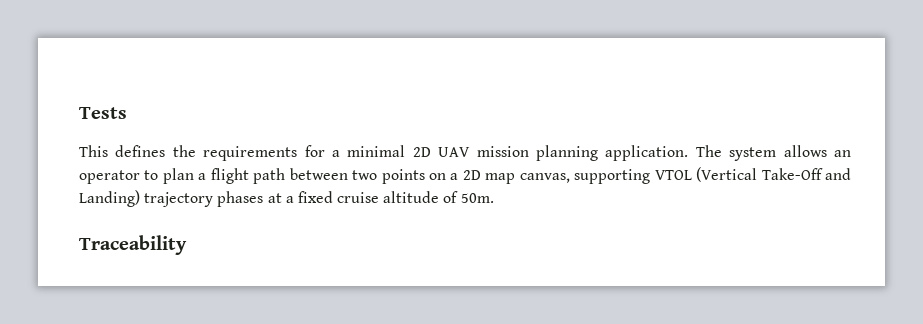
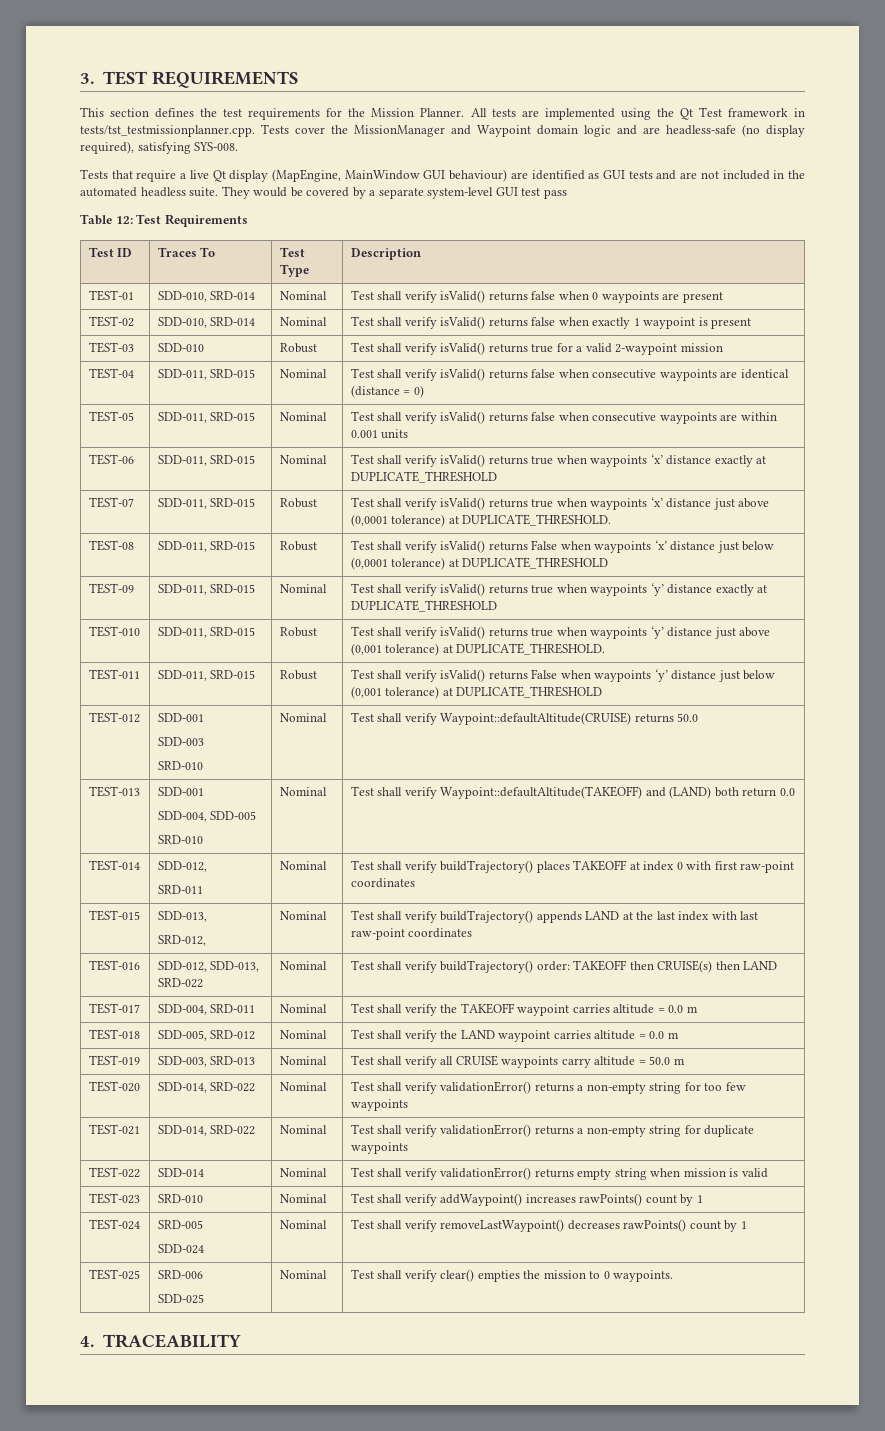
- Tests
+ 3. TEST REQUIREMENTS
- This defines the requirements for a minimal 2D UAV mission planning application. The system allows an operator to plan a flight path between two points on a 2D map canvas, supporting VTOL (Vertical Take-Off and Landing) trajectory phases at a fixed cruise altitude of 50m.
- Traceability
+ This section defines the test requirements for the Mission Planner. All tests are implemented using the Qt Test framework in tests/tst_testmissionplanner.cpp. Tests cover the MissionManager and Waypoint domain logic and are headless-safe (no display required), satisfying SYS-008.
+ Tests that require a live Qt display (MapEngine, MainWindow GUI behaviour) are identified as GUI tests and are not included in the automated headless suite. They would be covered by a separate system-level GUI test pass
+ Table 12: Test Requirements
+ Test ID | Traces To | Test Type | Description
+ TEST-01 | SDD-010, SRD-014 | Nominal | Test shall verify isValid() returns false when 0 waypoints are present
+ TEST-02 | SDD-010, SRD-014 | Nominal | Test shall verify isValid() returns false when exactly 1 waypoint is present
+ TEST-03 | SDD-010 | Robust | Test shall verify isValid() returns true for a valid 2-waypoint mission
+ TEST-04 | SDD-011, SRD-015 | Nominal | Test shall verify isValid() returns false when consecutive waypoints are identical (distance = 0)
+ TEST-05 | SDD-011, SRD-015 | Nominal | Test shall verify isValid() returns false when consecutive waypoints are within 0.001 units
+ TEST-06 | SDD-011, SRD-015 | Nominal | Test shall verify isValid() returns true when waypoints ‘x’ distance exactly at DUPLICATE_THRESHOLD
+ TEST-07 | SDD-011, SRD-015 | Robust | Test shall verify isValid() returns true when waypoints ‘x’ distance just above (0,0001 tolerance) at DUPLICATE_THRESHOLD.
+ TEST-08 | SDD-011, SRD-015 | Robust | Test shall verify isValid() returns False when waypoints ‘x’ distance just below (0,0001 tolerance) at DUPLICATE_THRESHOLD
+ TEST-09 | SDD-011, SRD-015 | Nominal | Test shall verify isValid() returns true when waypoints ‘y’ distance exactly at DUPLICATE_THRESHOLD
+ TEST-010 | SDD-011, SRD-015 | Robust | Test shall verify isValid() returns true when waypoints ‘y’ distance just above (0,001 tolerance) at DUPLICATE_THRESHOLD.
+ TEST-011 | SDD-011, SRD-015 | Robust | Test shall verify isValid() returns False when waypoints ‘y’ distance just below (0,001 tolerance) at DUPLICATE_THRESHOLD
+ TEST-012 | SDD-001
+ SDD-003
+ SRD-010 | Nominal | Test shall verify Waypoint::defaultAltitude(CRUISE) returns 50.0
+ TEST-013 | SDD-001
+ SDD-004, SDD-005
+ SRD-010 | Nominal | Test shall verify Waypoint::defaultAltitude(TAKEOFF) and (LAND) both return 0.0
+ TEST-014 | SDD-012,
+ SRD-011 | Nominal | Test shall verify buildTrajectory() places TAKEOFF at index 0 with first raw-point coordinates
+ TEST-015 | SDD-013,
+ SRD-012, | Nominal | Test shall verify buildTrajectory() appends LAND at the last index with last raw-point coordinates
+ TEST-016 | SDD-012, SDD-013, SRD-022 | Nominal | Test shall verify buildTrajectory() order: TAKEOFF then CRUISE(s) then LAND
+ TEST-017 | SDD-004, SRD-011 | Nominal | Test shall verify the TAKEOFF waypoint carries altitude = 0.0 m
+ TEST-018 | SDD-005, SRD-012 | Nominal | Test shall verify the LAND waypoint carries altitude = 0.0 m
+ TEST-019 | SDD-003, SRD-013 | Nominal | Test shall verify all CRUISE waypoints carry altitude = 50.0 m
+ TEST-020 | SDD-014, SRD-022 | Nominal | Test shall verify validationError() returns a non-empty string for too few waypoints
+ TEST-021 | SDD-014, SRD-022 | Nominal | Test shall verify validationError() returns a non-empty string for duplicate waypoints
+ TEST-022 | SDD-014 | Nominal | Test shall verify validationError() returns empty string when mission is valid
+ TEST-023 | SRD-010 | Nominal | Test shall verify addWaypoint() increases rawPoints() count by 1
+ TEST-024 | SRD-005
+ SDD-024 | Nominal | Test shall verify removeLastWaypoint() decreases rawPoints() count by 1
+ TEST-025 | SRD-006
+ SDD-025 | Nominal | Test shall verify clear() empties the mission to 0 waypoints.
+ 4. TRACEABILITY

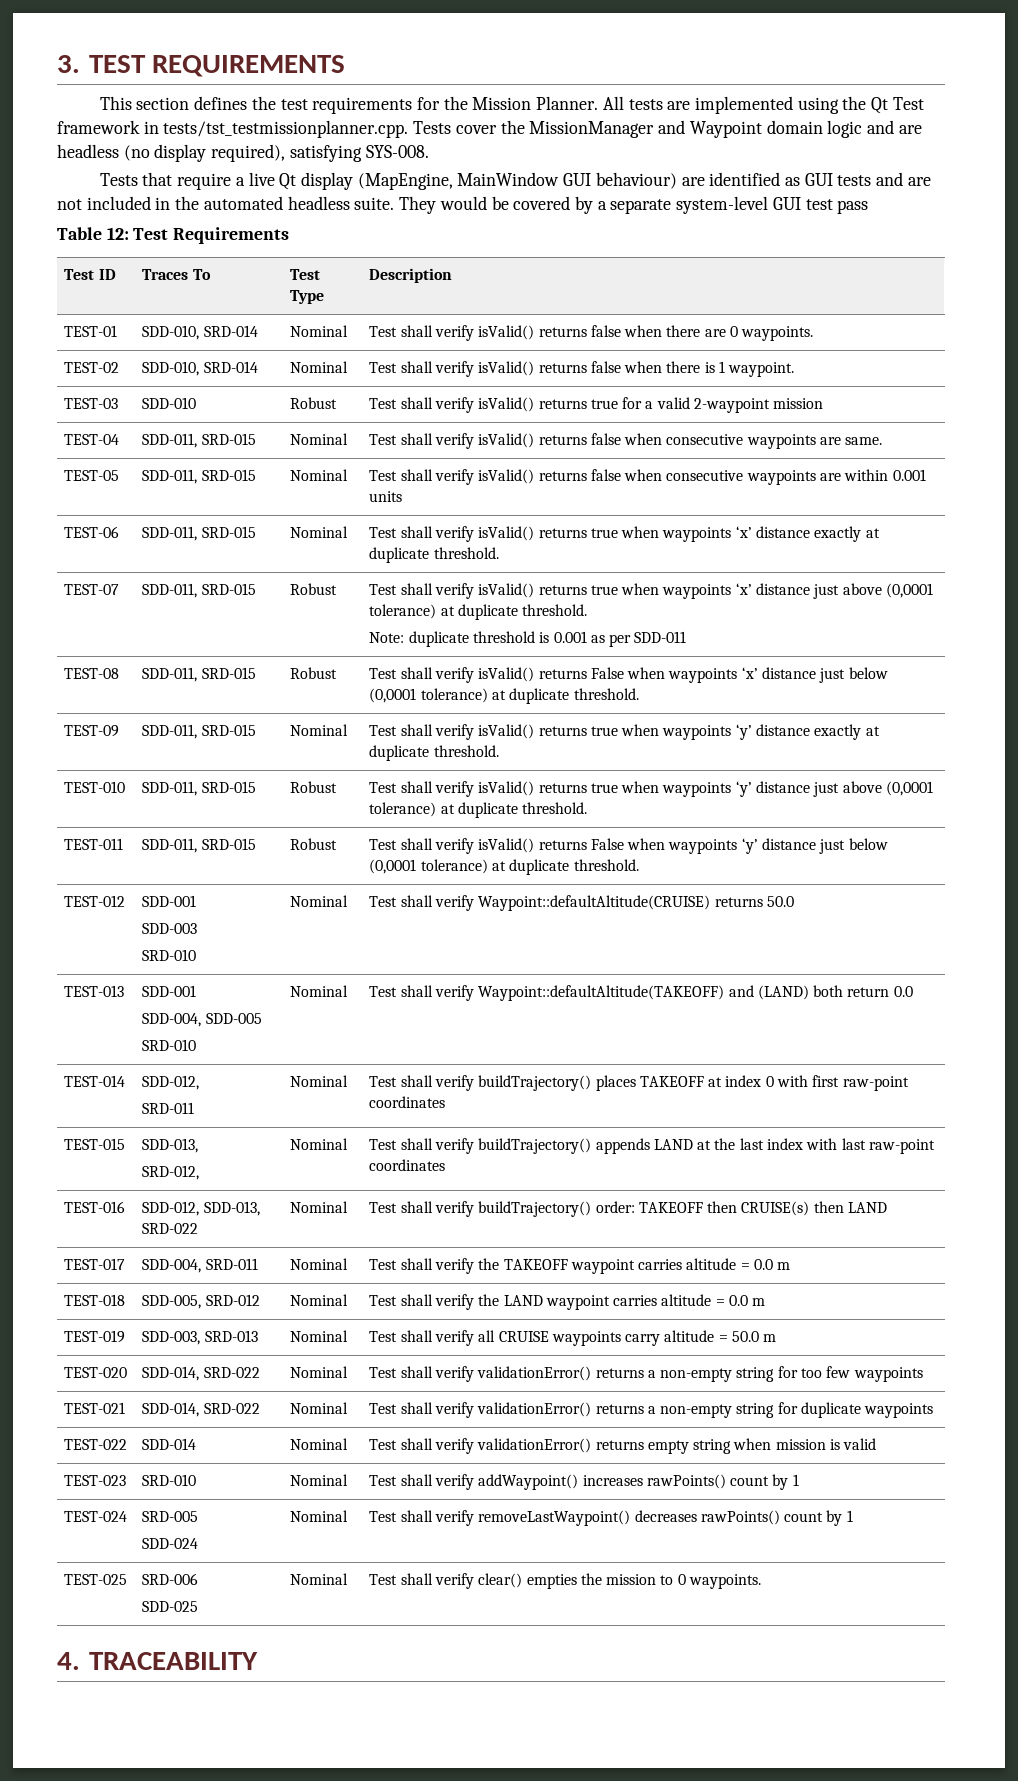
- All tests are implemented using the Qt Test framework in tests/tst_testmissionplanner.cpp. Tests cover the MissionManager and Waypoint domain logic and are headless-safe (no display required), satisfying SYS-008.
+ All tests are implemented using the Qt Test framework in tests/tst_testmissionplanner.cpp. Tests cover the MissionManager and Waypoint domain logic and are headless (no display required), satisfying SYS-008.
- TEST-01 | SDD-010, SRD-014 | Nominal | Test shall verify isValid() returns false when 0 waypoints are present
+ TEST-01 | SDD-010, SRD-014 | Nominal | Test shall verify isValid() returns false when there are 0 waypoints.
- TEST-02 | SDD-010, SRD-014 | Nominal | Test shall verify isValid() returns false when exactly 1 waypoint is present
+ TEST-02 | SDD-010, SRD-014 | Nominal | Test shall verify isValid() returns false when there is 1 waypoint.
- TEST-04 | SDD-011, SRD-015 | Nominal | Test shall verify isValid() returns false when consecutive waypoints are identical (distance = 0)
+ TEST-04 | SDD-011, SRD-015 | Nominal | Test shall verify isValid() returns false when consecutive waypoints are same.
- TEST-06 | SDD-011, SRD-015 | Nominal | Test shall verify isValid() returns true when waypoints ‘x’ distance exactly at DUPLICATE_THRESHOLD
+ TEST-06 | SDD-011, SRD-015 | Nominal | Test shall verify isValid() returns true when waypoints ‘x’ distance exactly at duplicate threshold.
- TEST-07 | SDD-011, SRD-015 | Robust | Test shall verify isValid() returns true when waypoints ‘x’ distance just above (0,0001 tolerance) at DUPLICATE_THRESHOLD.
+ TEST-07 | SDD-011, SRD-015 | Robust | Test shall verify isValid() returns true when waypoints ‘x’ distance just above (0,0001 tolerance) at duplicate threshold.
+ Note: duplicate threshold is 0.001 as per SDD-011
- TEST-08 | SDD-011, SRD-015 | Robust | Test shall verify isValid() returns False when waypoints ‘x’ distance just below (0,0001 tolerance) at DUPLICATE_THRESHOLD
+ TEST-08 | SDD-011, SRD-015 | Robust | Test shall verify isValid() returns False when waypoints ‘x’ distance just below (0,0001 tolerance) at duplicate threshold.
- TEST-09 | SDD-011, SRD-015 | Nominal | Test shall verify isValid() returns true when waypoints ‘y’ distance exactly at DUPLICATE_THRESHOLD
+ TEST-09 | SDD-011, SRD-015 | Nominal | Test shall verify isValid() returns true when waypoints ‘y’ distance exactly at duplicate threshold.
- TEST-010 | SDD-011, SRD-015 | Robust | Test shall verify isValid() returns true when waypoints ‘y’ distance just above (0,001 tolerance) at DUPLICATE_THRESHOLD.
+ TEST-010 | SDD-011, SRD-015 | Robust | Test shall verify isValid() returns true when waypoints ‘y’ distance just above (0,0001 tolerance) at duplicate threshold.
- TEST-011 | SDD-011, SRD-015 | Robust | Test shall verify isValid() returns False when waypoints ‘y’ distance just below (0,001 tolerance) at DUPLICATE_THRESHOLD
+ TEST-011 | SDD-011, SRD-015 | Robust | Test shall verify isValid() returns False when waypoints ‘y’ distance just below (0,0001 tolerance) at duplicate threshold.

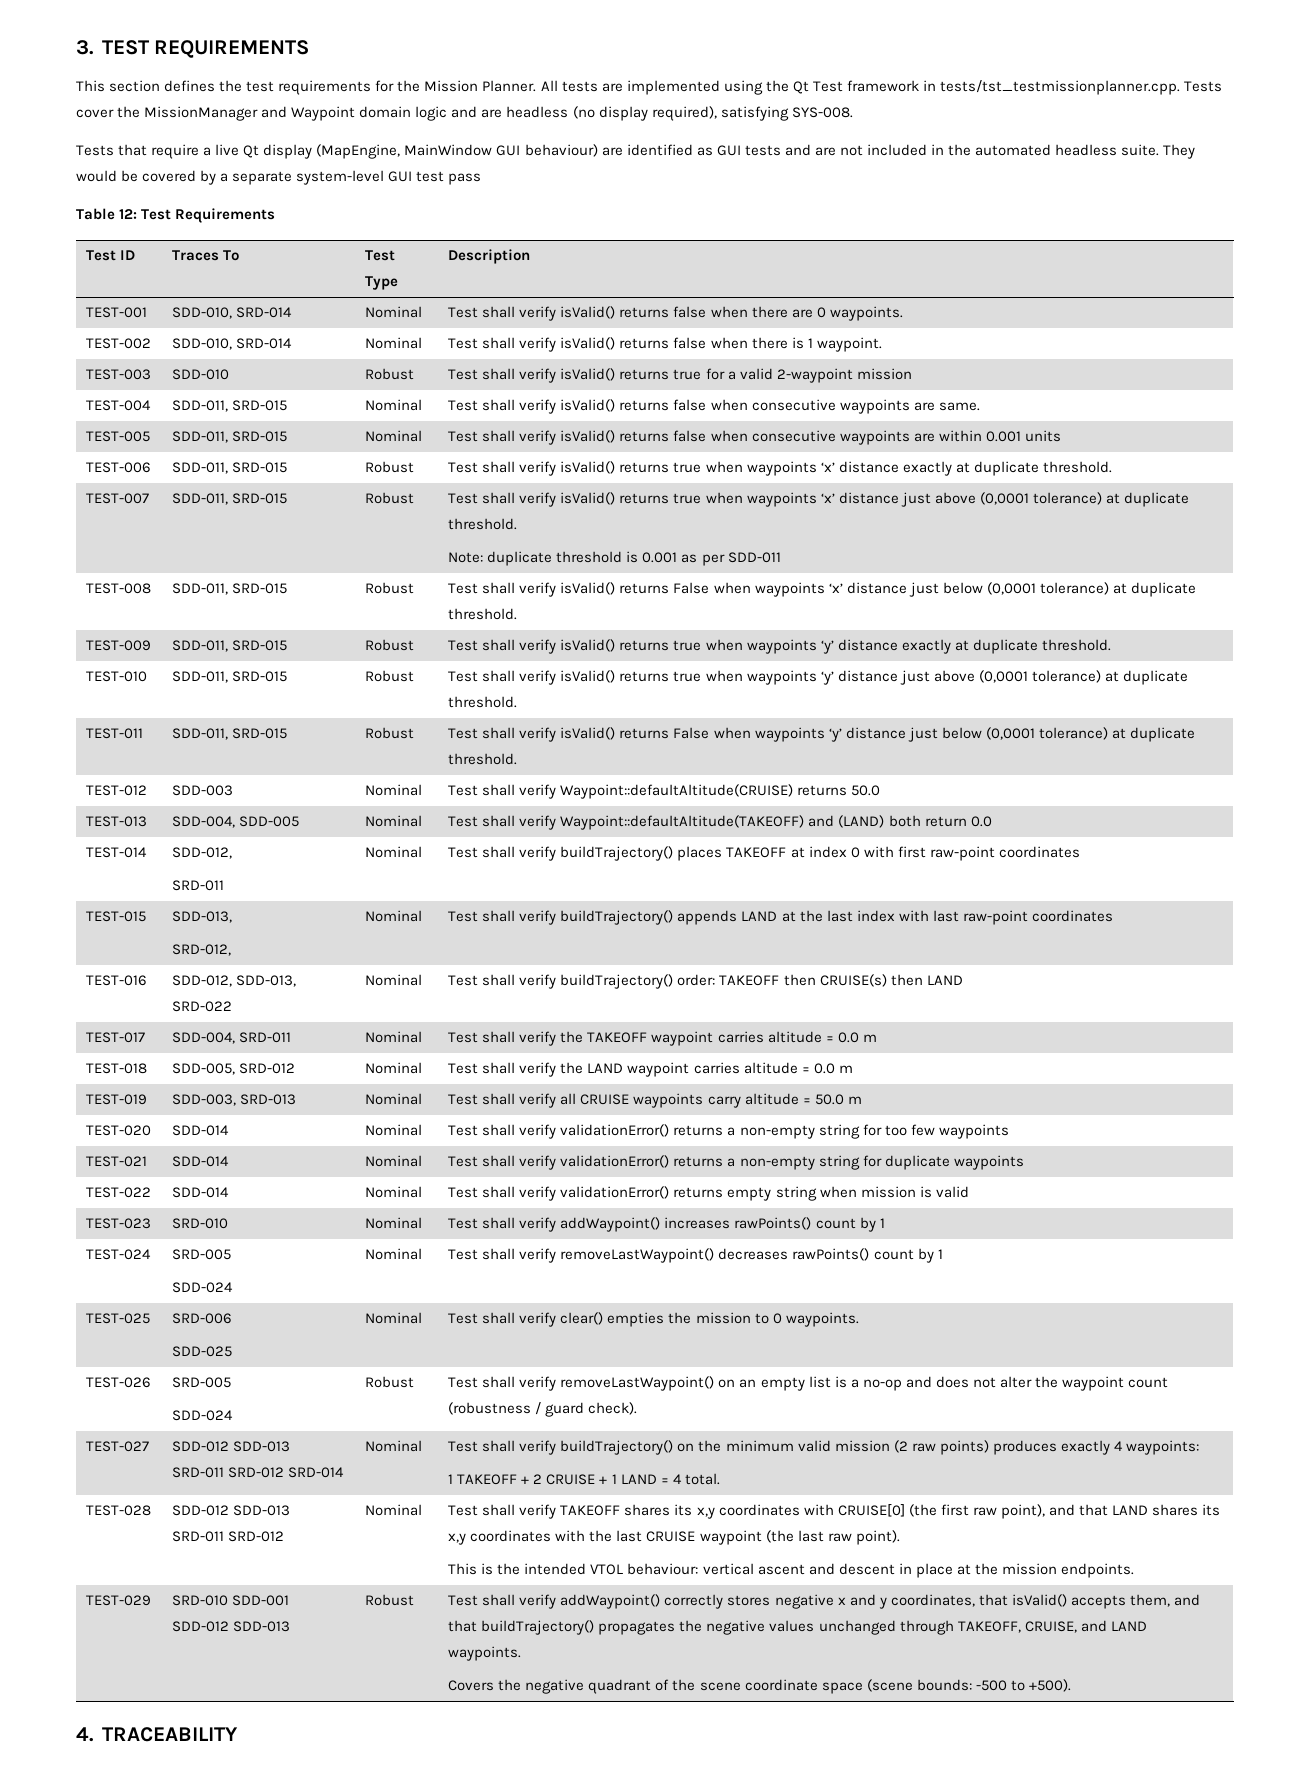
- TEST-01 | SDD-010, SRD-014 | Nominal | Test shall verify isValid() returns false when there are 0 waypoints.
+ TEST-001 | SDD-010, SRD-014 | Nominal | Test shall verify isValid() returns false when there are 0 waypoints.
- TEST-02 | SDD-010, SRD-014 | Nominal | Test shall verify isValid() returns false when there is 1 waypoint.
+ TEST-002 | SDD-010, SRD-014 | Nominal | Test shall verify isValid() returns false when there is 1 waypoint.
- TEST-03 | SDD-010 | Robust | Test shall verify isValid() returns true for a valid 2-waypoint mission
+ TEST-003 | SDD-010 | Robust | Test shall verify isValid() returns true for a valid 2-waypoint mission
- TEST-04 | SDD-011, SRD-015 | Nominal | Test shall verify isValid() returns false when consecutive waypoints are same.
+ TEST-004 | SDD-011, SRD-015 | Nominal | Test shall verify isValid() returns false when consecutive waypoints are same.
- TEST-05 | SDD-011, SRD-015 | Nominal | Test shall verify isValid() returns false when consecutive waypoints are within 0.001 units
+ TEST-005 | SDD-011, SRD-015 | Nominal | Test shall verify isValid() returns false when consecutive waypoints are within 0.001 units
- TEST-06 | SDD-011, SRD-015 | Nominal | Test shall verify isValid() returns true when waypoints ‘x’ distance exactly at duplicate threshold.
+ TEST-006 | SDD-011, SRD-015 | Robust | Test shall verify isValid() returns true when waypoints ‘x’ distance exactly at duplicate threshold.
- TEST-07 | SDD-011, SRD-015 | Robust | Test shall verify isValid() returns true when waypoints ‘x’ distance just above (0,0001 tolerance) at duplicate threshold.
+ TEST-007 | SDD-011, SRD-015 | Robust | Test shall verify isValid() returns true when waypoints ‘x’ distance just above (0,0001 tolerance) at duplicate threshold.
- TEST-08 | SDD-011, SRD-015 | Robust | Test shall verify isValid() returns False when waypoints ‘x’ distance just below (0,0001 tolerance) at duplicate threshold.
+ TEST-008 | SDD-011, SRD-015 | Robust | Test shall verify isValid() returns False when waypoints ‘x’ distance just below (0,0001 tolerance) at duplicate threshold.
- TEST-09 | SDD-011, SRD-015 | Nominal | Test shall verify isValid() returns true when waypoints ‘y’ distance exactly at duplicate threshold.
+ TEST-009 | SDD-011, SRD-015 | Robust | Test shall verify isValid() returns true when waypoints ‘y’ distance exactly at duplicate threshold.
- TEST-012 | SDD-001
- SDD-003
- SRD-010 | Nominal | Test shall verify Waypoint::defaultAltitude(CRUISE) returns 50.0
+ TEST-012 | SDD-003 | Nominal | Test shall verify Waypoint::defaultAltitude(CRUISE) returns 50.0
- TEST-013 | SDD-001
- SDD-004, SDD-005
- SRD-010 | Nominal | Test shall verify Waypoint::defaultAltitude(TAKEOFF) and (LAND) both return 0.0
+ TEST-013 | SDD-004, SDD-005 | Nominal | Test shall verify Waypoint::defaultAltitude(TAKEOFF) and (LAND) both return 0.0
- TEST-020 | SDD-014, SRD-022 | Nominal | Test shall verify validationError() returns a non-empty string for too few waypoints
+ TEST-020 | SDD-014 | Nominal | Test shall verify validationError() returns a non-empty string for too few waypoints
- TEST-021 | SDD-014, SRD-022 | Nominal | Test shall verify validationError() returns a non-empty string for duplicate waypoints
+ TEST-021 | SDD-014 | Nominal | Test shall verify validationError() returns a non-empty string for duplicate waypoints
+ TEST-026 | SRD-005
+ SDD-024 | Robust | Test shall verify removeLastWaypoint() on an empty list is a no-op and does not alter the waypoint count (robustness / guard check).
+ TEST-027 | SDD-012 SDD-013 SRD-011 SRD-012 SRD-014 | Nominal | Test shall verify buildTrajectory() on the minimum valid mission (2 raw points) produces exactly 4 waypoints:
+ 1 TAKEOFF + 2 CRUISE + 1 LAND = 4 total.
+ TEST-028 | SDD-012 SDD-013 SRD-011 SRD-012 | Nominal | Test shall verify TAKEOFF shares its x,y coordinates with CRUISE[0] (the first raw point), and that LAND shares its x,y coordinates with the last CRUISE waypoint (the last raw point).
+ This is the intended VTOL behaviour: vertical ascent and descent in place at the mission endpoints.
+ TEST-029 | SRD-010 SDD-001 SDD-012 SDD-013 | Robust | Test shall verify addWaypoint() correctly stores negative x and y coordinates, that isValid() accepts them, and that buildTrajectory() propagates the negative values unchanged through TAKEOFF, CRUISE, and LAND waypoints.
+ Covers the negative quadrant of the scene coordinate space (scene bounds: -500 to +500).

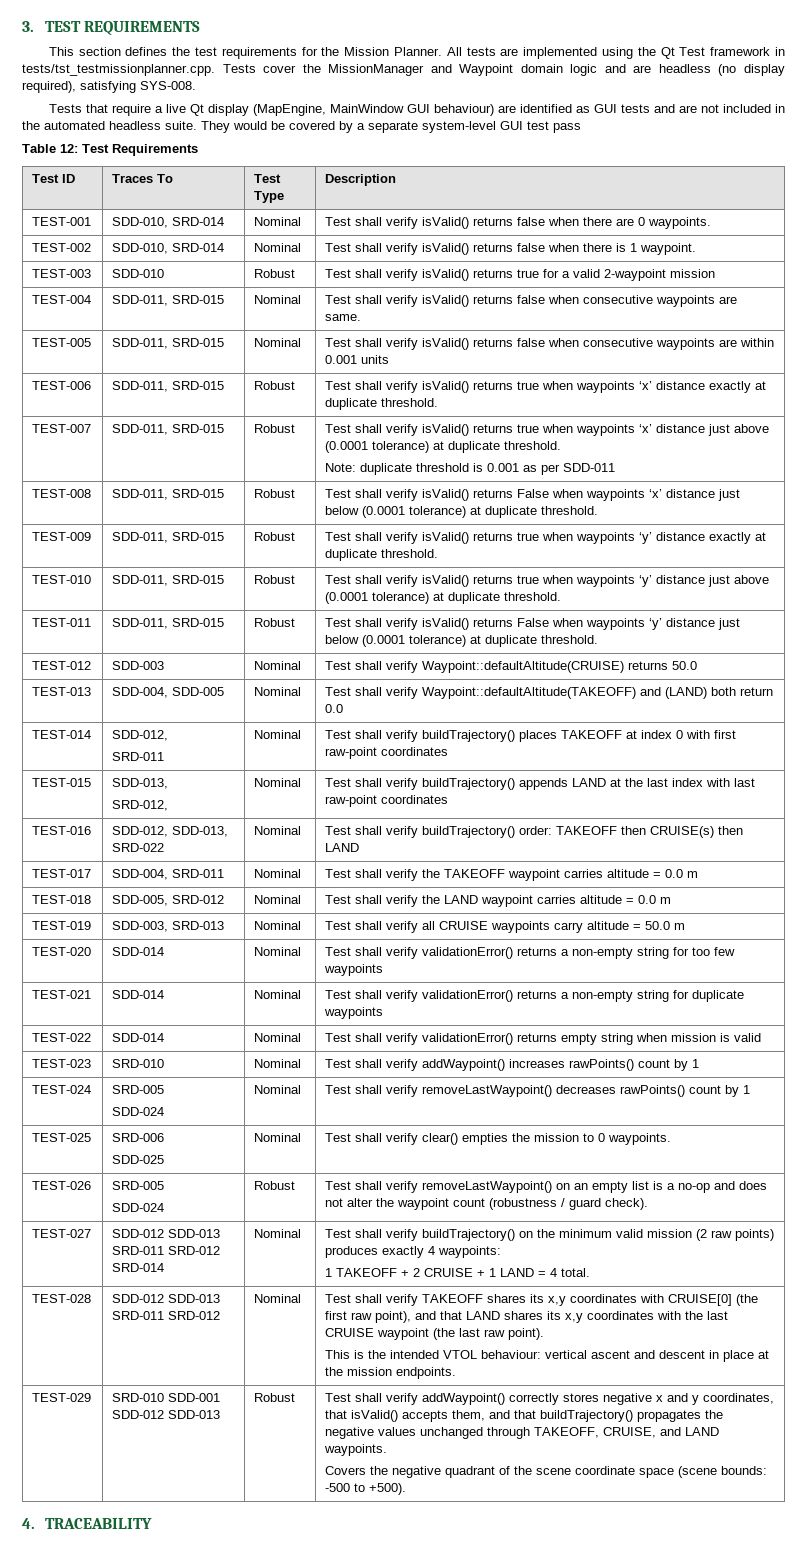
- TEST-007 | SDD-011, SRD-015 | Robust | Test shall verify isValid() returns true when waypoints ‘x’ distance just above (0,0001 tolerance) at duplicate threshold.
+ TEST-007 | SDD-011, SRD-015 | Robust | Test shall verify isValid() returns true when waypoints ‘x’ distance just above (0.0001 tolerance) at duplicate threshold.
- TEST-008 | SDD-011, SRD-015 | Robust | Test shall verify isValid() returns False when waypoints ‘x’ distance just below (0,0001 tolerance) at duplicate threshold.
+ TEST-008 | SDD-011, SRD-015 | Robust | Test shall verify isValid() returns False when waypoints ‘x’ distance just below (0.0001 tolerance) at duplicate threshold.
- TEST-010 | SDD-011, SRD-015 | Robust | Test shall verify isValid() returns true when waypoints ‘y’ distance just above (0,0001 tolerance) at duplicate threshold.
+ TEST-010 | SDD-011, SRD-015 | Robust | Test shall verify isValid() returns true when waypoints ‘y’ distance just above (0.0001 tolerance) at duplicate threshold.
- TEST-011 | SDD-011, SRD-015 | Robust | Test shall verify isValid() returns False when waypoints ‘y’ distance just below (0,0001 tolerance) at duplicate threshold.
+ TEST-011 | SDD-011, SRD-015 | Robust | Test shall verify isValid() returns False when waypoints ‘y’ distance just below (0.0001 tolerance) at duplicate threshold.

